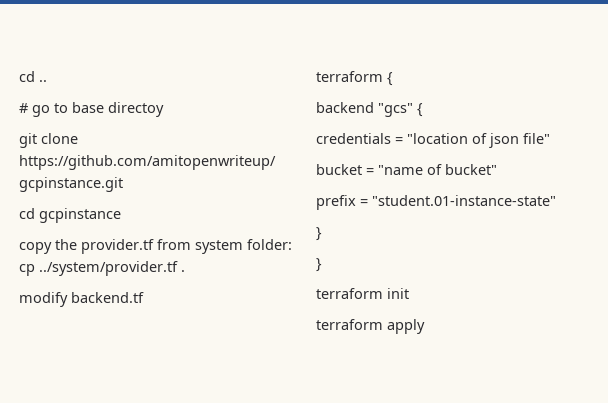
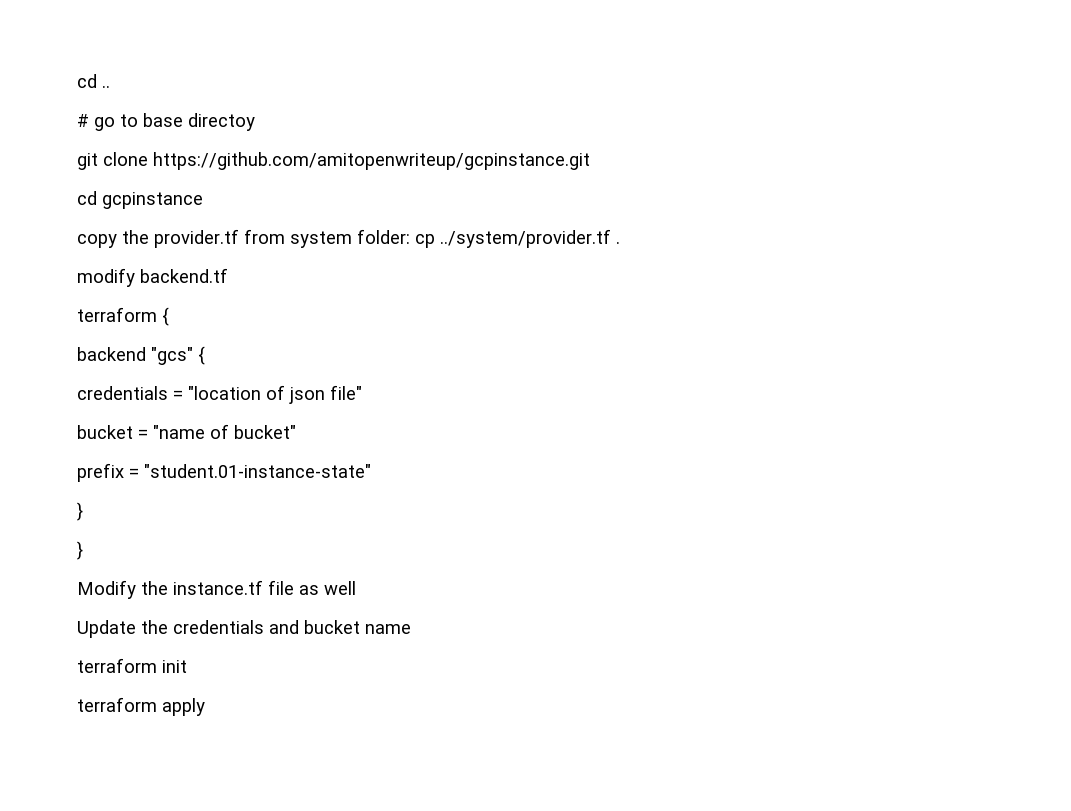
+ Modify the instance.tf file as well
+ Update the credentials and bucket name

